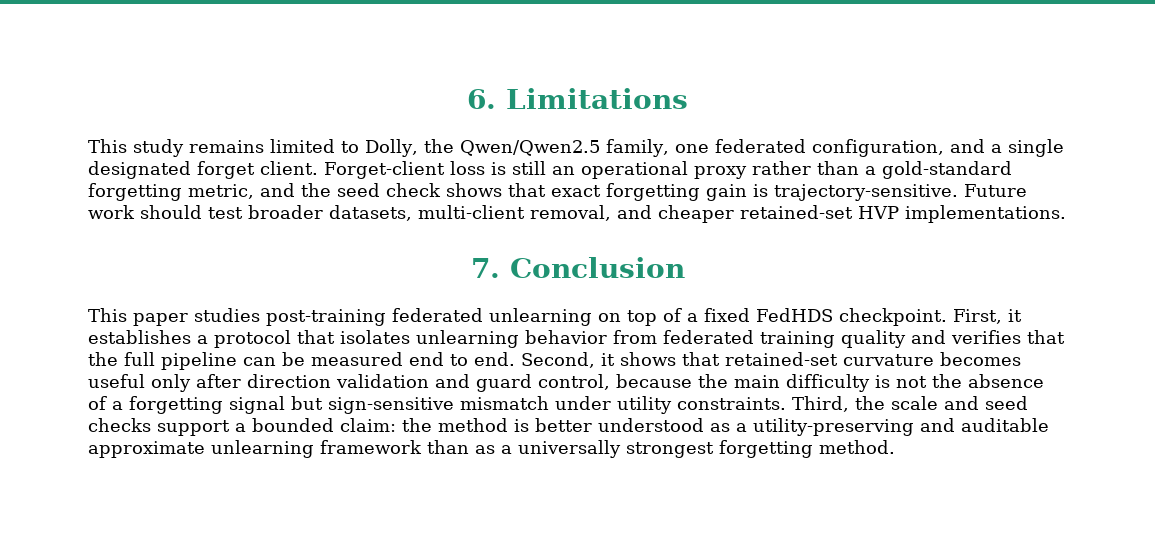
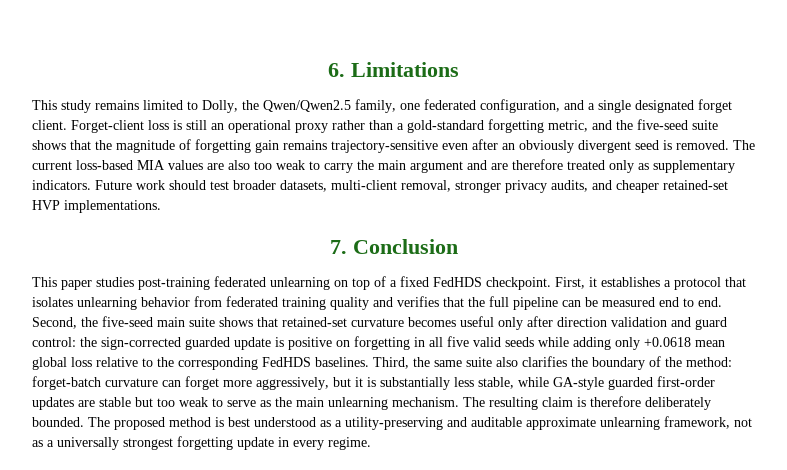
- Forget-client loss is still an operational proxy rather than a gold-standard forgetting metric, and the seed check shows that exact forgetting gain is trajectory-sensitive.
+ Forget-client loss is still an operational proxy rather than a gold-standard forgetting metric, and the five-seed suite shows that the magnitude of forgetting gain remains trajectory-sensitive even after an obviously divergent seed is removed. The current loss-based MIA values are also too weak to carry the main argument and are therefore treated only as supplementary indicators.
- Future work should test broader datasets, multi-client removal, and cheaper retained-set HVP implementations.
+ Future work should test broader datasets, multi-client removal, stronger privacy audits, and cheaper retained-set HVP implementations.
- Second, it shows that retained-set curvature becomes useful only after direction validation and guard control, because the main difficulty is not the absence of a forgetting signal but sign-sensitive mismatch under utility constraints. Third, the scale and seed checks support a bounded claim: the method is better understood as a utility-preserving and auditable approximate unlearning framework than as a universally strongest forgetting method.
+ Second, the five-seed main suite shows that retained-set curvature becomes useful only after direction validation and guard control: the sign-corrected guarded update is positive on forgetting in all five valid seeds while adding only +0.0618 mean global loss relative to the corresponding FedHDS baselines. Third, the same suite also clarifies the boundary of the method: forget-batch curvature can forget more aggressively, but it is substantially less stable, while GA-style guarded first-order updates are stable but too weak to serve as the main unlearning mechanism. The resulting claim is therefore deliberately bounded. The proposed method is best understood as a utility-preserving and auditable approximate unlearning framework, not as a universally strongest forgetting update in every regime.

